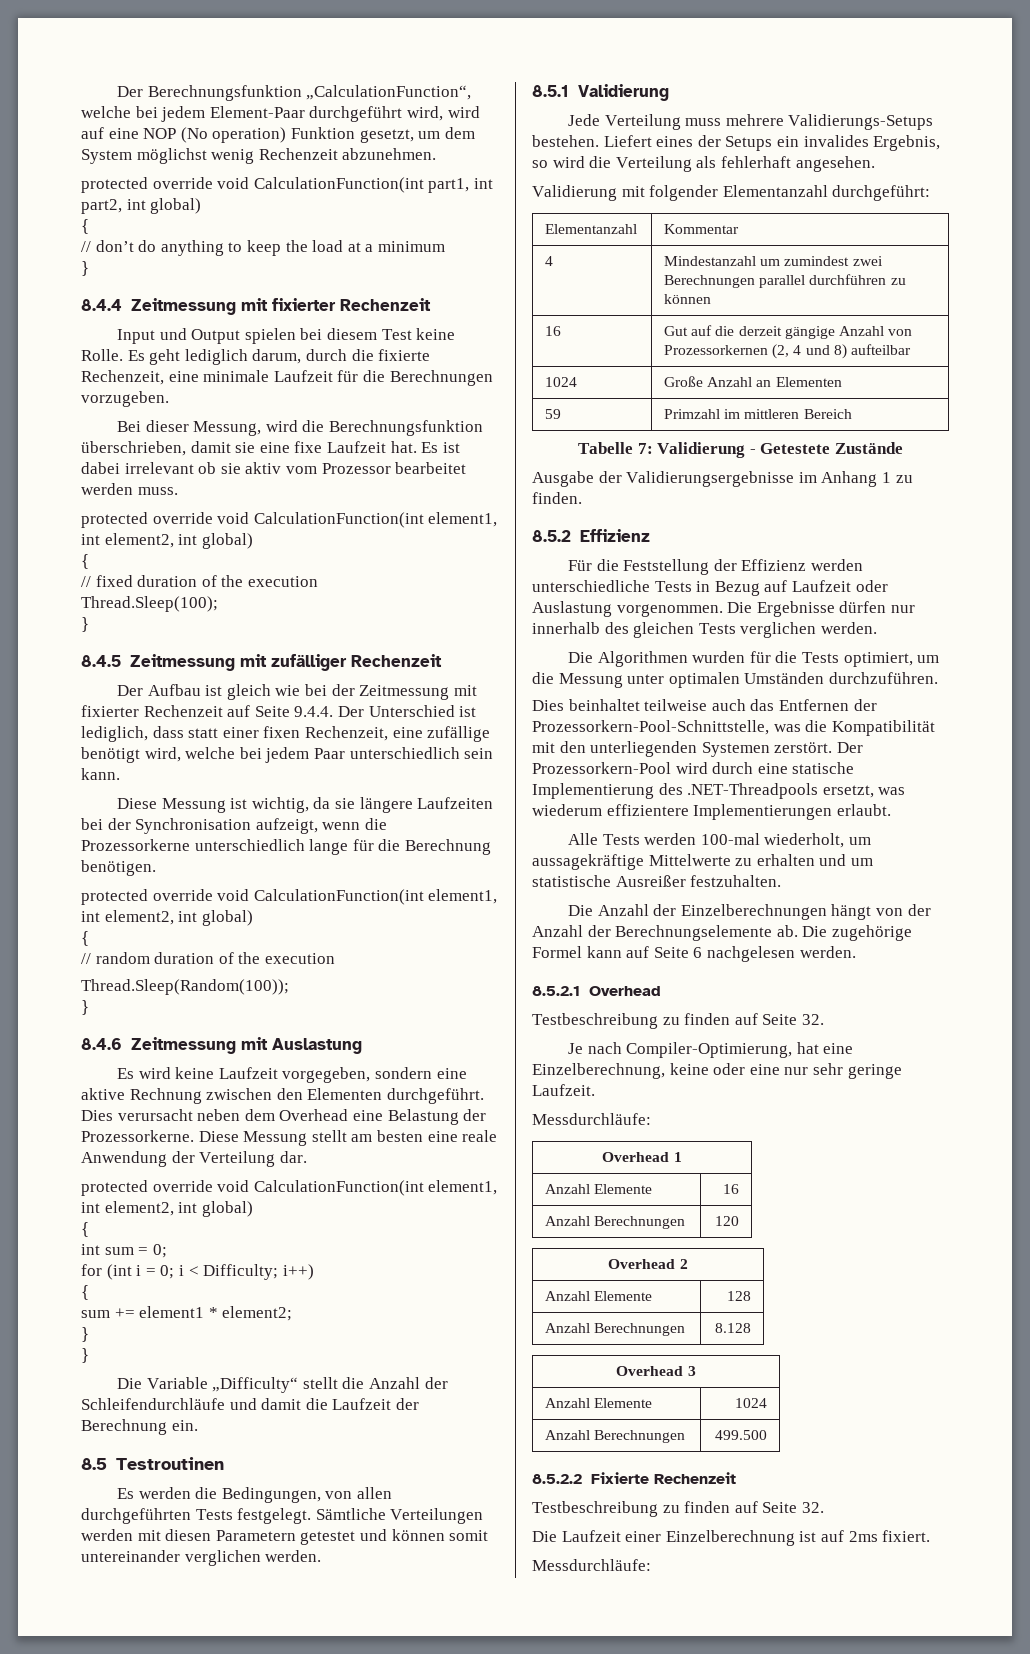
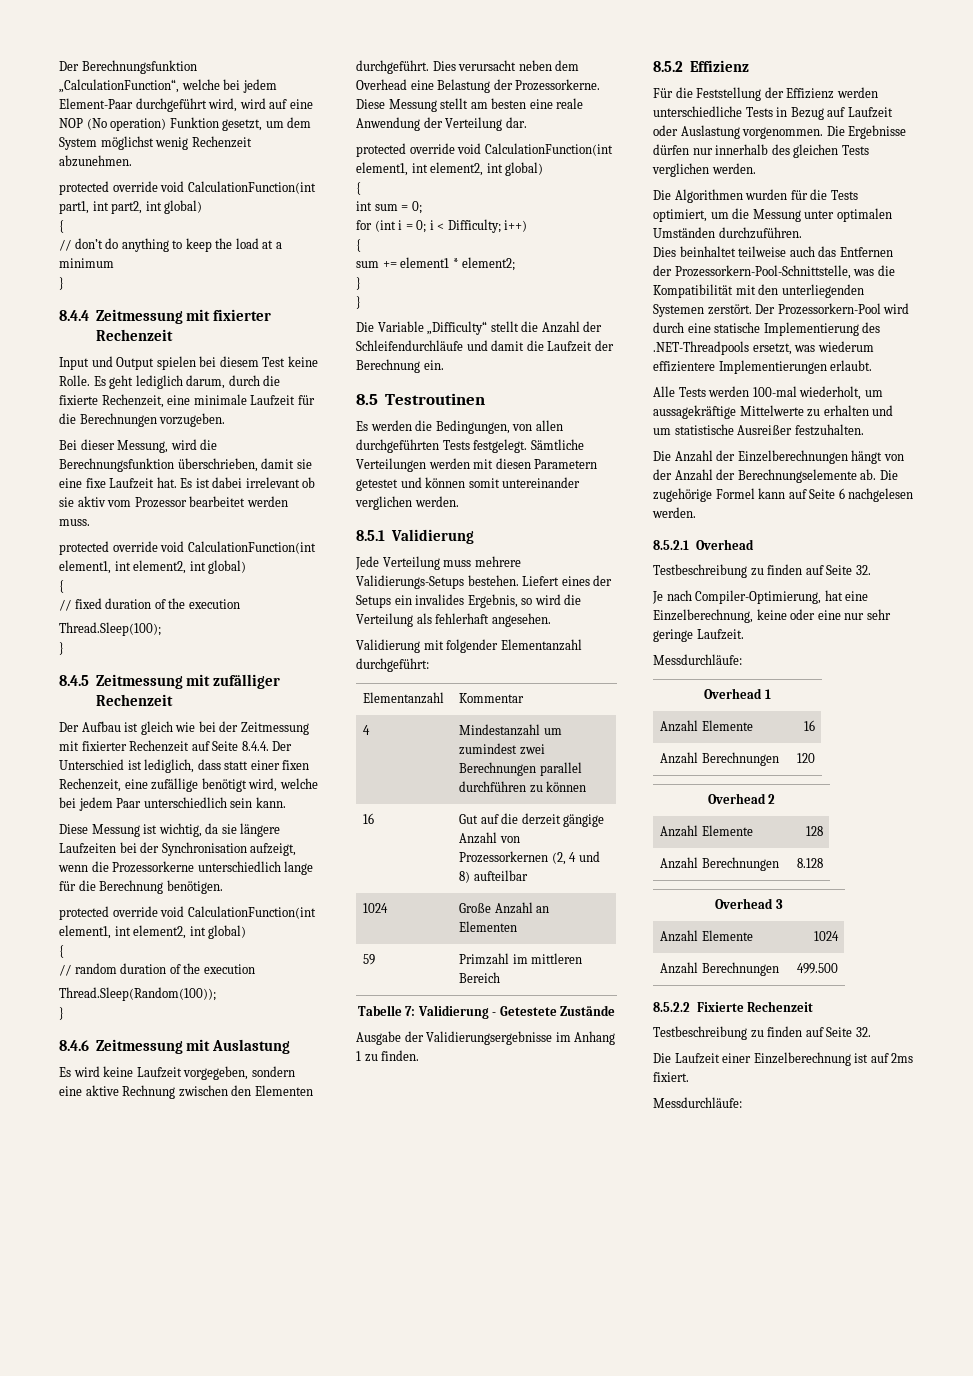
- Der Aufbau ist gleich wie bei der Zeitmessung mit fixierter Rechenzeit auf Seite 9.4.4. Der Unterschied ist lediglich, dass statt einer fixen Rechenzeit, eine zufällige benötigt wird, welche bei jedem Paar unterschiedlich sein kann.
+ Der Aufbau ist gleich wie bei der Zeitmessung mit fixierter Rechenzeit auf Seite 8.4.4. Der Unterschied ist lediglich, dass statt einer fixen Rechenzeit, eine zufällige benötigt wird, welche bei jedem Paar unterschiedlich sein kann.

